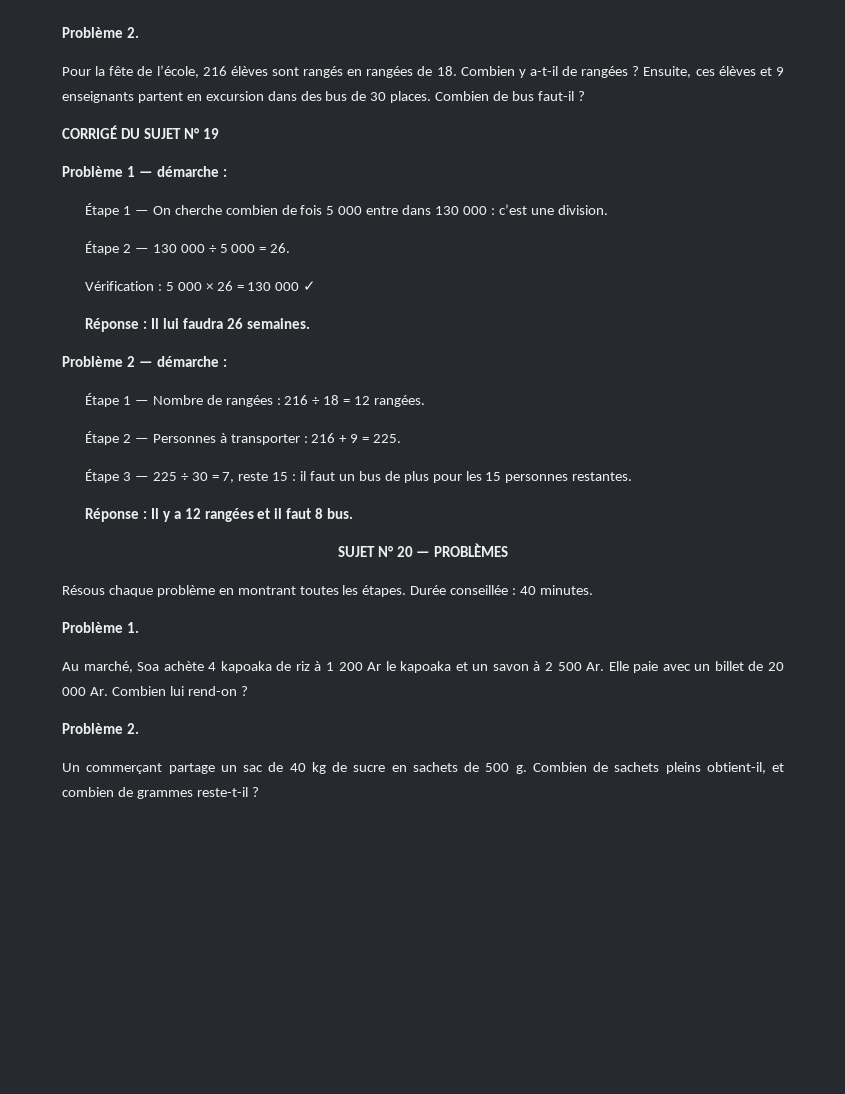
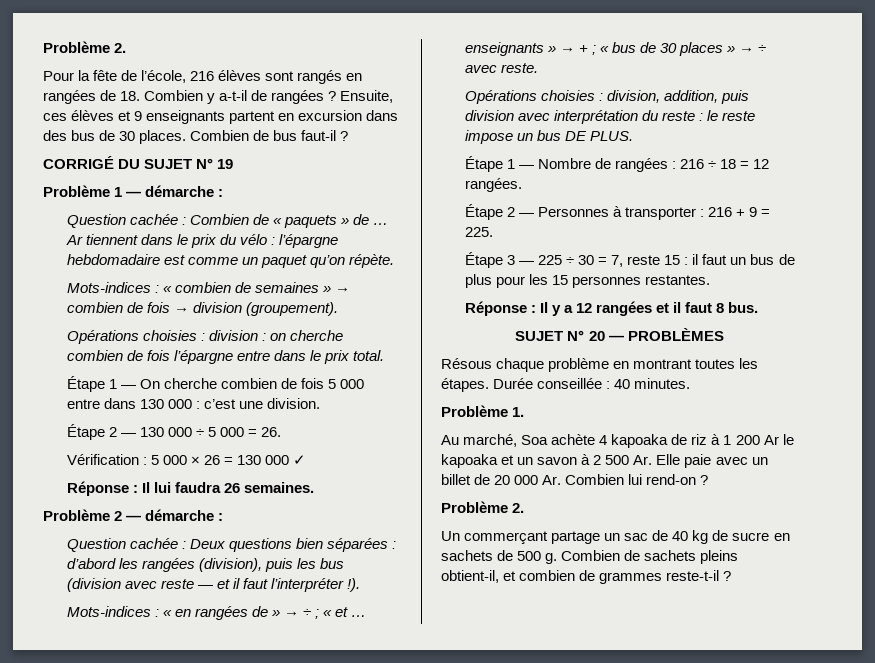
+ Question cachée : Combien de « paquets » de … Ar tiennent dans le prix du vélo : l’épargne hebdomadaire est comme un paquet qu’on répète.
+ Mots-indices : « combien de semaines » → combien de fois → division (groupement).
+ Opérations choisies : division : on cherche combien de fois l’épargne entre dans le prix total.
+ Question cachée : Deux questions bien séparées : d’abord les rangées (division), puis les bus (division avec reste — et il faut l’interpréter !).
+ Mots-indices : « en rangées de » → ÷ ; « et … enseignants » → + ; « bus de 30 places » → ÷ avec reste.
+ Opérations choisies : division, addition, puis division avec interprétation du reste : le reste impose un bus DE PLUS.

